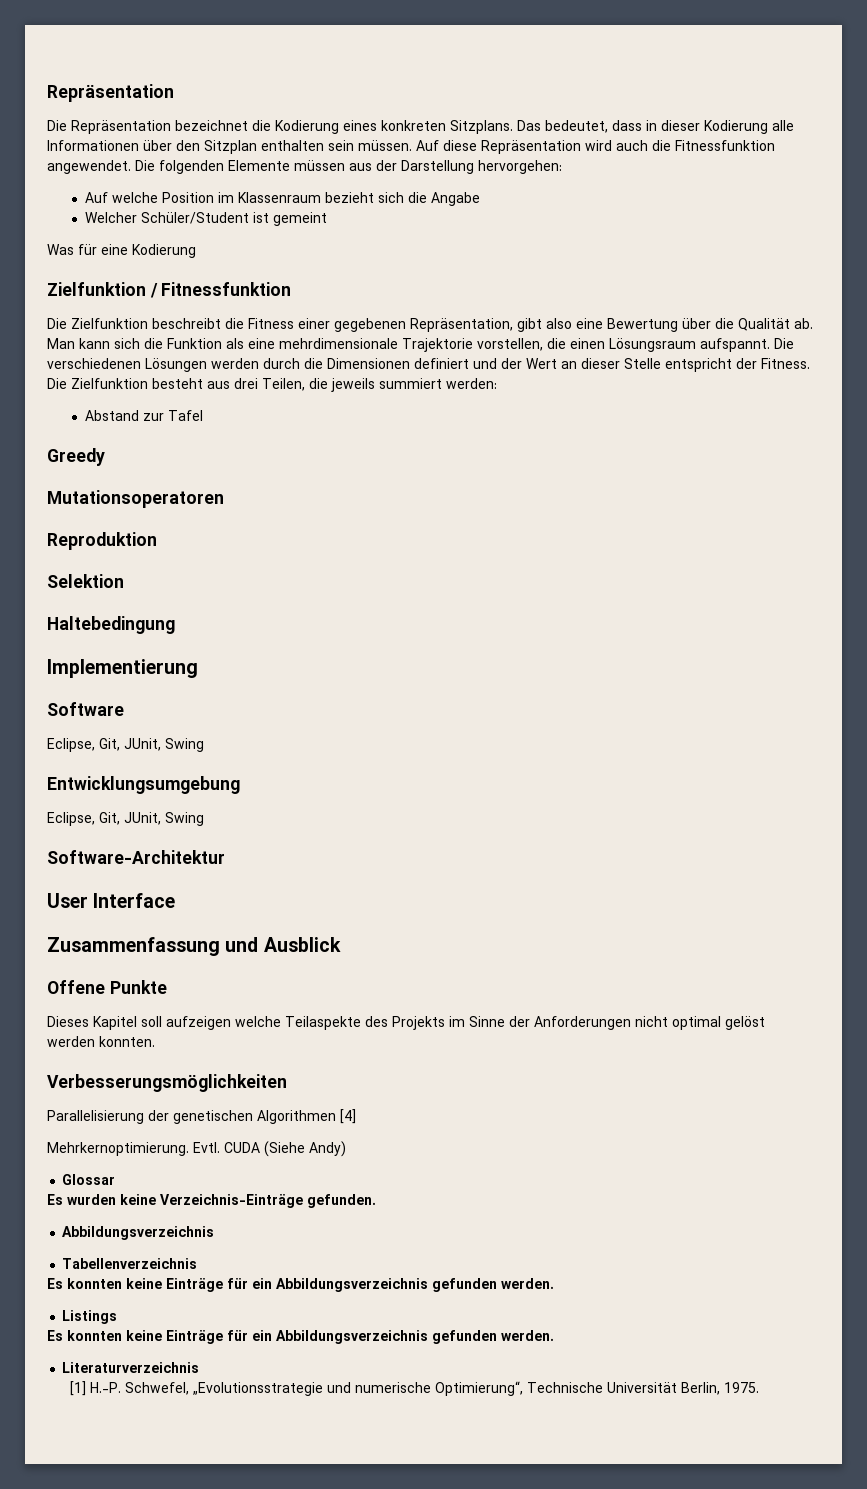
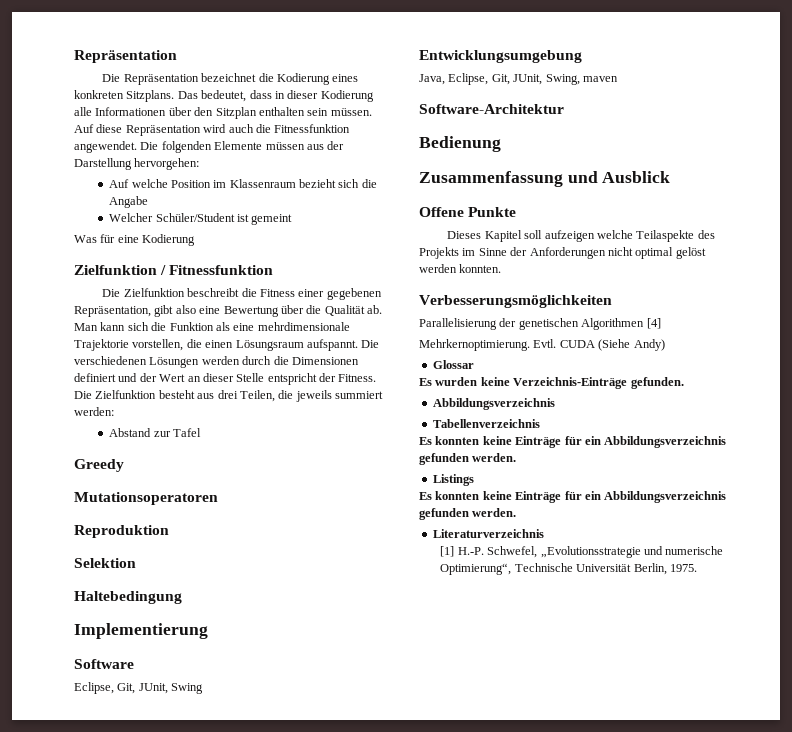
  Entwicklungsumgebung
- Eclipse, Git, JUnit, Swing
+ Java, Eclipse, Git, JUnit, Swing, maven
- User Interface
+ Bedienung

